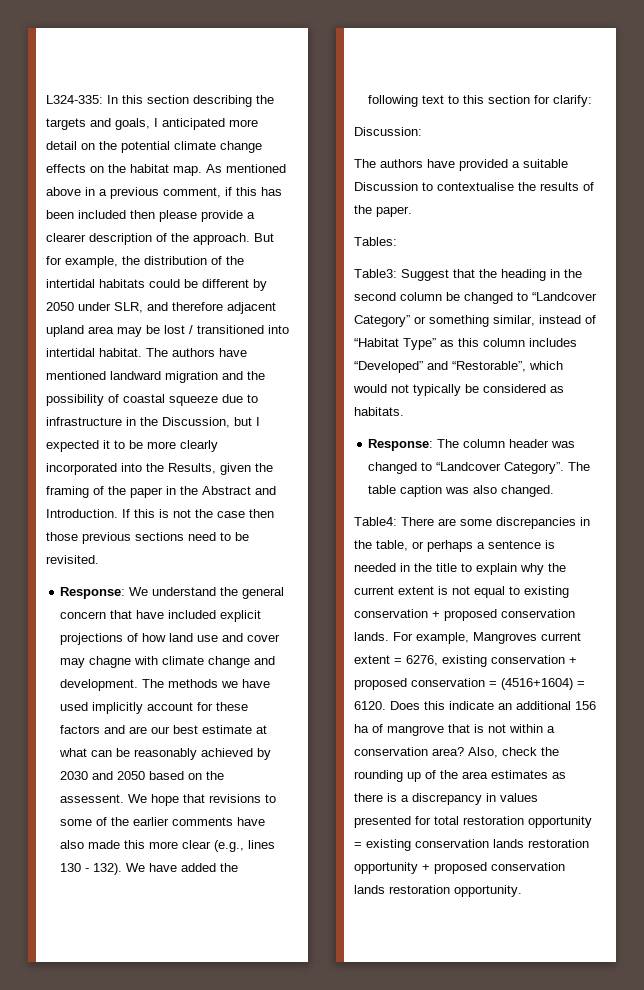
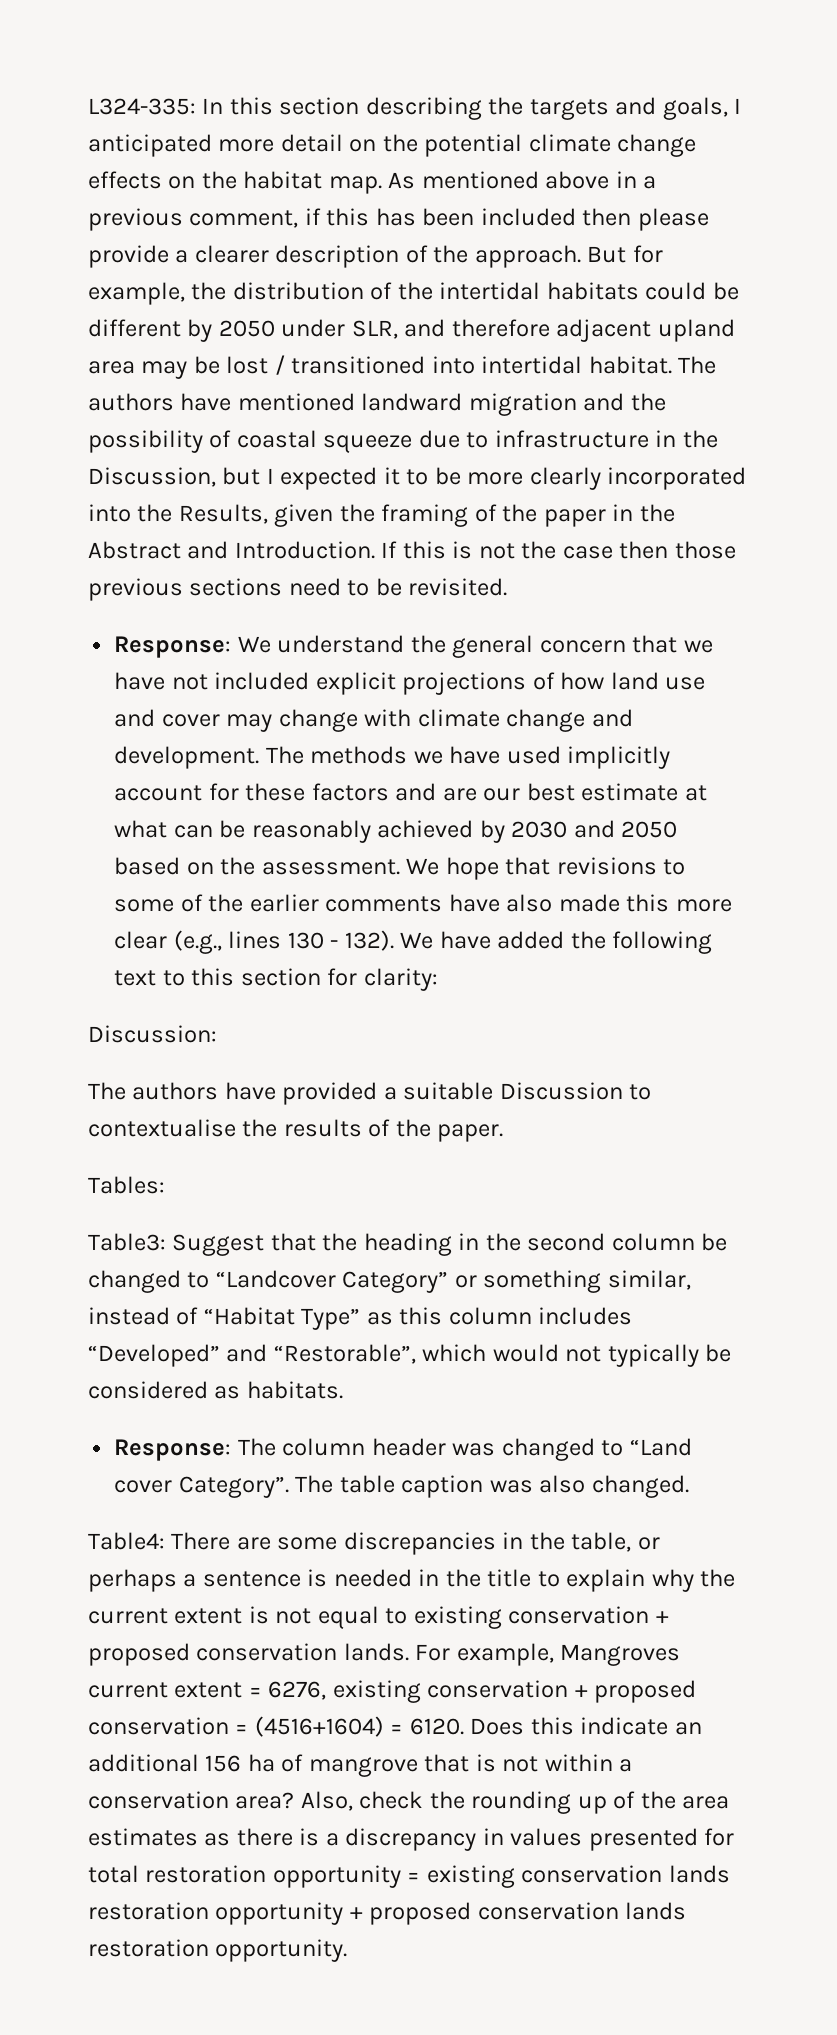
- Response: We understand the general concern that have included explicit projections of how land use and cover may chagne with climate change and development.
+ Response: We understand the general concern that we have not included explicit projections of how land use and cover may change with climate change and development.
- The methods we have used implicitly account for these factors and are our best estimate at what can be reasonably achieved by 2030 and 2050 based on the assessent.
+ The methods we have used implicitly account for these factors and are our best estimate at what can be reasonably achieved by 2030 and 2050 based on the assessment.
- We have added the following text to this section for clarify:
+ We have added the following text to this section for clarity:
- Response: The column header was changed to “Landcover Category”.
+ Response: The column header was changed to “Land cover Category”.

